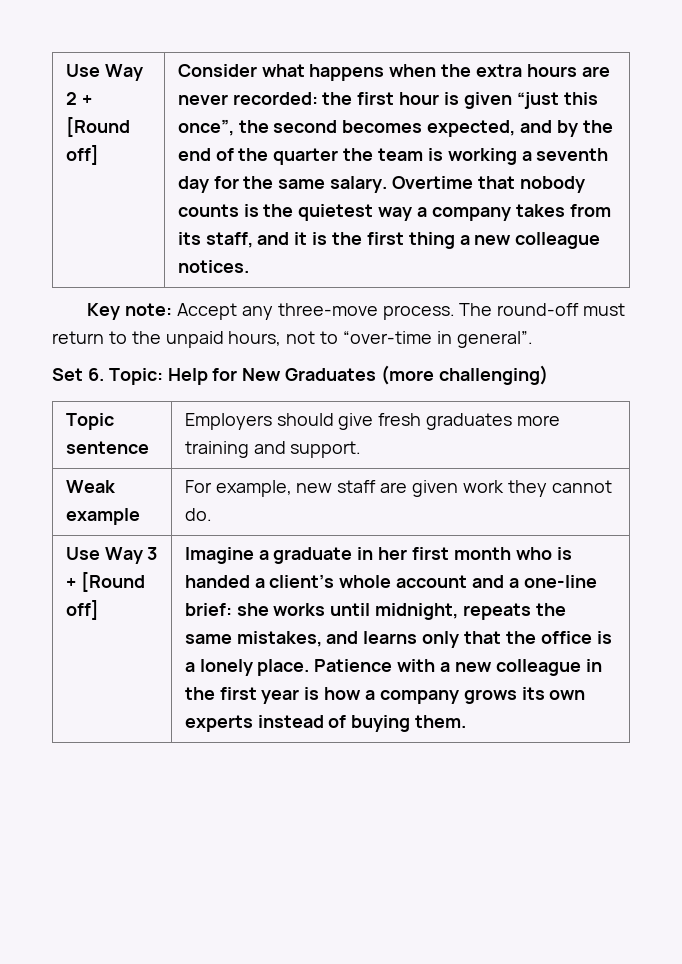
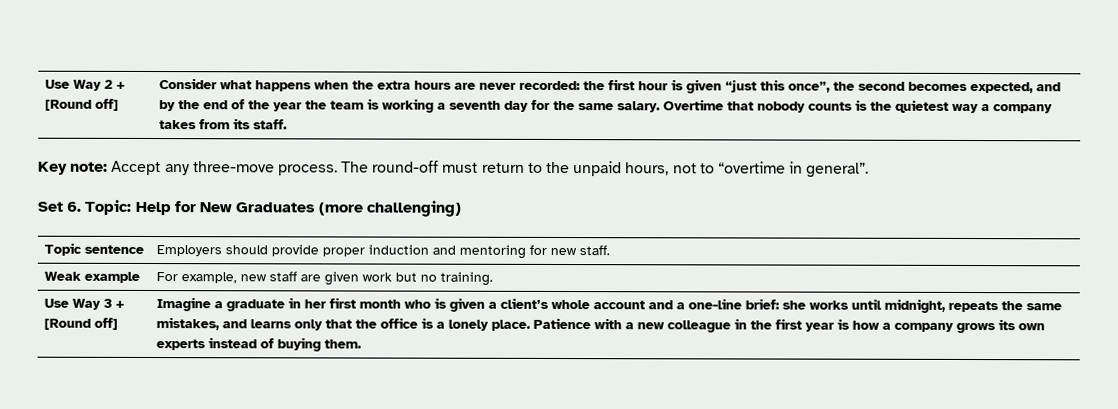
- Consider what happens when the extra hours are never recorded: the first hour is given “just this once”, the second becomes expected, and by the end of the quarter the team is working a seventh day for the same salary.
+ Consider what happens when the extra hours are never recorded: the first hour is given “just this once”, the second becomes expected, and by the end of the year the team is working a seventh day for the same salary.
- Overtime that nobody counts is the quietest way a company takes from its staff, and it is the first thing a new colleague notices.
+ Overtime that nobody counts is the quietest way a company takes from its staff.
- The round-off must return to the unpaid hours, not to “over-time in general”.
+ The round-off must return to the unpaid hours, not to “overtime in general”.
- Topic sentence | Employers should give fresh graduates more training and support.
+ Topic sentence | Employers should provide proper induction and mentoring for new staff.
- Weak example | For example, new staff are given work they cannot do.
+ Weak example | For example, new staff are given work but no training.
- Imagine a graduate in her first month who is handed a client’s whole account and a one-line brief: she works until midnight, repeats the same mistakes, and learns only that the office is a lonely place.
+ Imagine a graduate in her first month who is given a client’s whole account and a one-line brief: she works until midnight, repeats the same mistakes, and learns only that the office is a lonely place.

